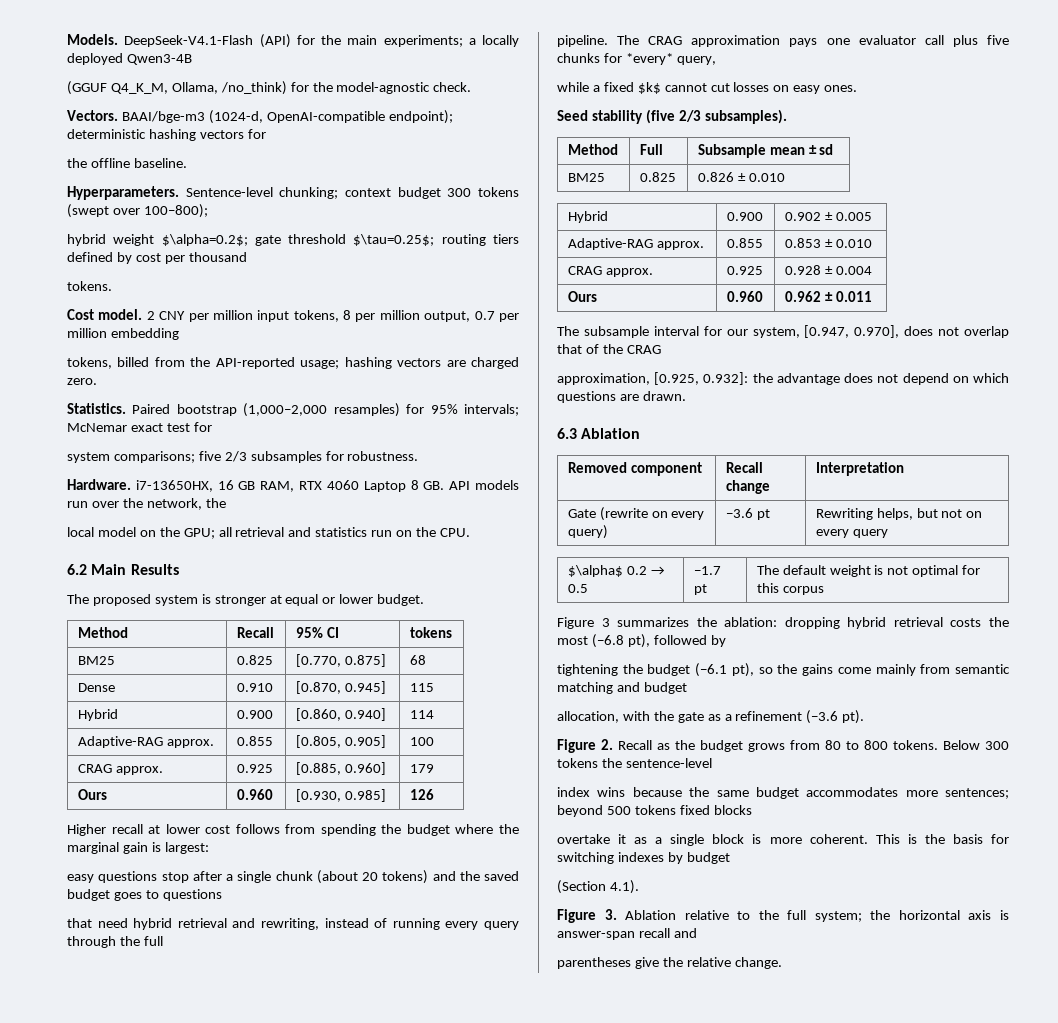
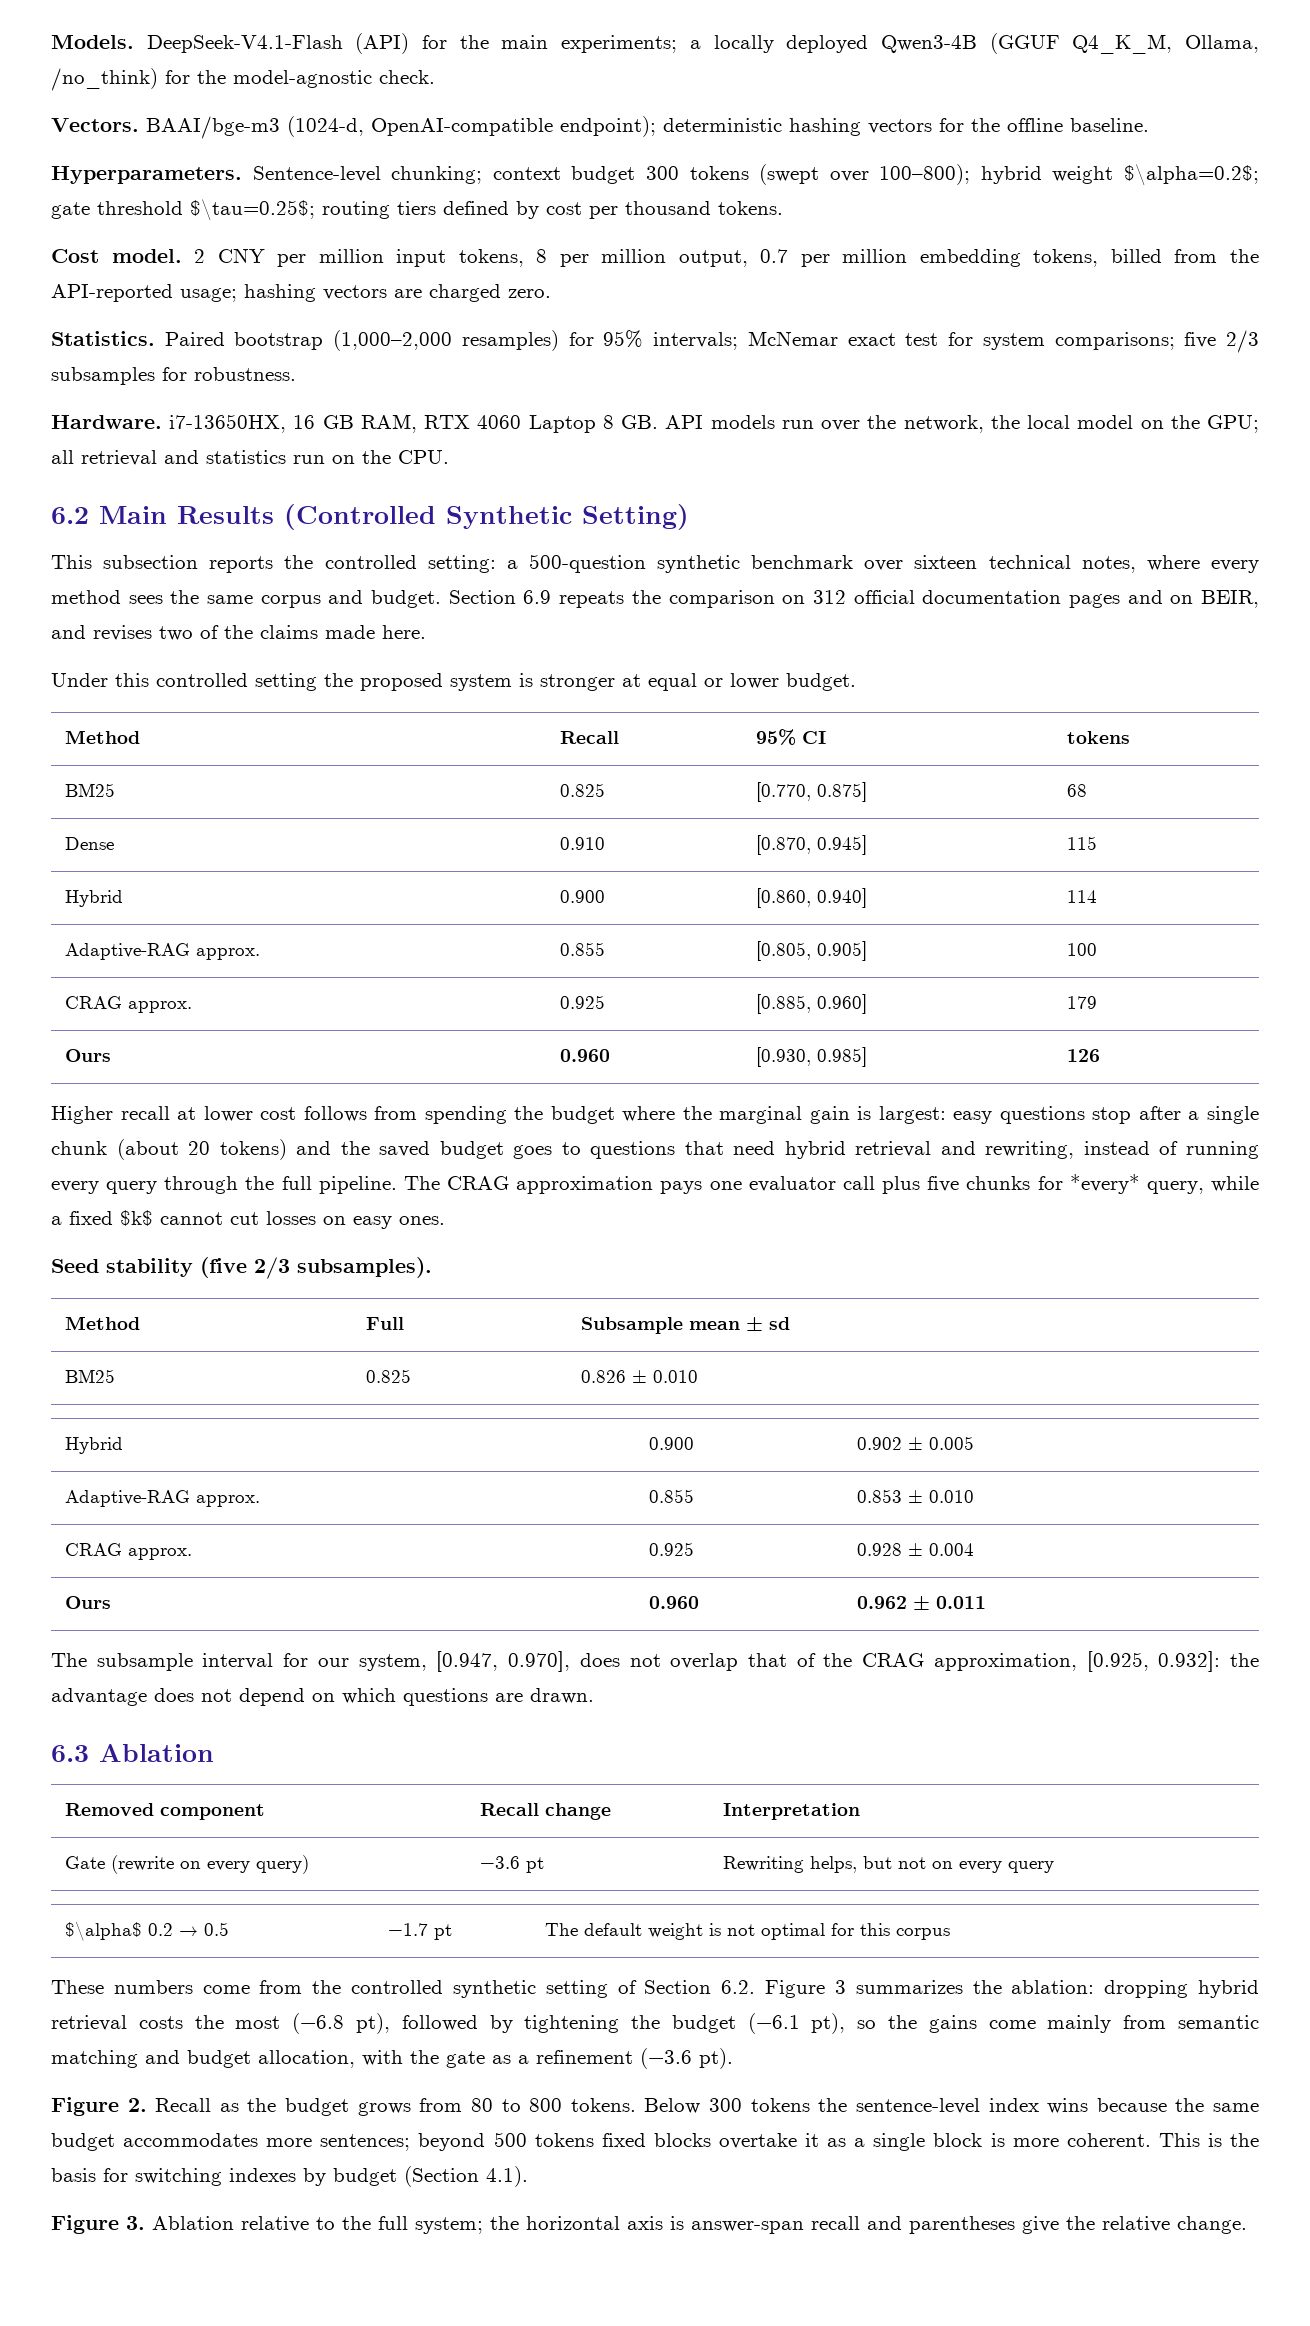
- DeepSeek-V4.1-Flash (API) for the main experiments; a locally deployed Qwen3-4B
- (GGUF Q4_K_M, Ollama, /no_think) for the model-agnostic check.
+ DeepSeek-V4.1-Flash (API) for the main experiments; a locally deployed Qwen3-4B (GGUF Q4_K_M, Ollama, /no_think) for the model-agnostic check.
- BAAI/bge-m3 (1024-d, OpenAI-compatible endpoint); deterministic hashing vectors for
- the offline baseline.
+ BAAI/bge-m3 (1024-d, OpenAI-compatible endpoint); deterministic hashing vectors for the offline baseline.
- Sentence-level chunking; context budget 300 tokens (swept over 100–800);
- hybrid weight $\alpha=0.2$; gate threshold $\tau=0.25$; routing tiers defined by cost per thousand
- tokens.
+ Sentence-level chunking; context budget 300 tokens (swept over 100–800); hybrid weight $\alpha=0.2$; gate threshold $\tau=0.25$; routing tiers defined by cost per thousand tokens.
- 2 CNY per million input tokens, 8 per million output, 0.7 per million embedding
- tokens, billed from the API-reported usage; hashing vectors are charged zero.
+ 2 CNY per million input tokens, 8 per million output, 0.7 per million embedding tokens, billed from the API-reported usage; hashing vectors are charged zero.
- Paired bootstrap (1,000–2,000 resamples) for 95% intervals; McNemar exact test for
- system comparisons; five 2/3 subsamples for robustness.
+ Paired bootstrap (1,000–2,000 resamples) for 95% intervals; McNemar exact test for system comparisons; five 2/3 subsamples for robustness.
- Hardware. i7-13650HX, 16 GB RAM, RTX 4060 Laptop 8 GB. API models run over the network, the
- local model on the GPU; all retrieval and statistics run on the CPU.
+ Hardware. i7-13650HX, 16 GB RAM, RTX 4060 Laptop 8 GB. API models run over the network, the local model on the GPU; all retrieval and statistics run on the CPU.
- 6.2 Main Results
- The proposed system is stronger at equal or lower budget.
+ 6.2 Main Results (Controlled Synthetic Setting)
+ This subsection reports the controlled setting: a 500-question synthetic benchmark over sixteen technical notes, where every method sees the same corpus and budget. Section 6.9 repeats the comparison on 312 official documentation pages and on BEIR, and revises two of the claims made here.
+ Under this controlled setting the proposed system is stronger at equal or lower budget.
- Higher recall at lower cost follows from spending the budget where the marginal gain is largest:
- easy questions stop after a single chunk (about 20 tokens) and the saved budget goes to questions
- that need hybrid retrieval and rewriting, instead of running every query through the full
- pipeline.
+ Higher recall at lower cost follows from spending the budget where the marginal gain is largest: easy questions stop after a single chunk (about 20 tokens) and the saved budget goes to questions that need hybrid retrieval and rewriting, instead of running every query through the full pipeline.
- The CRAG approximation pays one evaluator call plus five chunks for *every* query,
- while a fixed $k$ cannot cut losses on easy ones.
+ The CRAG approximation pays one evaluator call plus five chunks for *every* query, while a fixed $k$ cannot cut losses on easy ones.
- The subsample interval for our system, [0.947, 0.970], does not overlap that of the CRAG
- approximation, [0.925, 0.932]: the advantage does not depend on which questions are drawn.
+ The subsample interval for our system, [0.947, 0.970], does not overlap that of the CRAG approximation, [0.925, 0.932]: the advantage does not depend on which questions are drawn.
- Figure 3 summarizes the ablation: dropping hybrid retrieval costs the most (−6.8 pt), followed by
- tightening the budget (−6.1 pt), so the gains come mainly from semantic matching and budget
- allocation, with the gate as a refinement (−3.6 pt).
+ These numbers come from the controlled synthetic setting of Section 6.2. Figure 3 summarizes the ablation: dropping hybrid retrieval costs the most (−6.8 pt), followed by tightening the budget (−6.1 pt), so the gains come mainly from semantic matching and budget allocation, with the gate as a refinement (−3.6 pt).
- Below 300 tokens the sentence-level
- index wins because the same budget accommodates more sentences; beyond 500 tokens fixed blocks
- overtake it as a single block is more coherent.
+ Below 300 tokens the sentence-level index wins because the same budget accommodates more sentences; beyond 500 tokens fixed blocks overtake it as a single block is more coherent.
- This is the basis for switching indexes by budget
- (Section 4.1).
+ This is the basis for switching indexes by budget (Section 4.1).
- Figure 3. Ablation relative to the full system; the horizontal axis is answer-span recall and
- parentheses give the relative change.
+ Figure 3. Ablation relative to the full system; the horizontal axis is answer-span recall and parentheses give the relative change.

